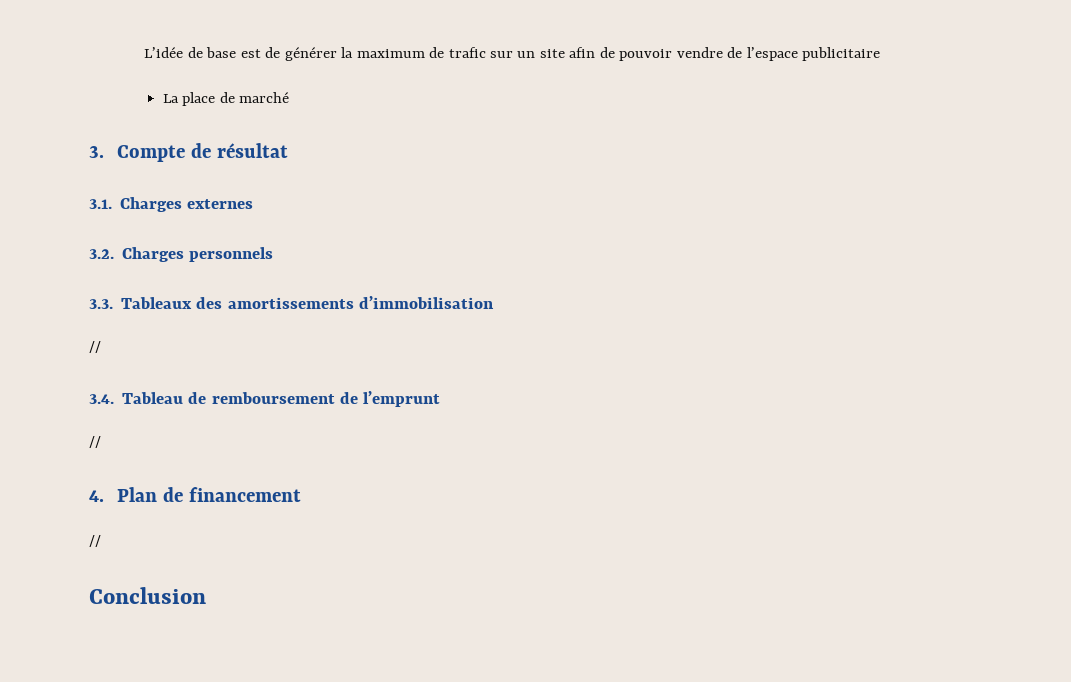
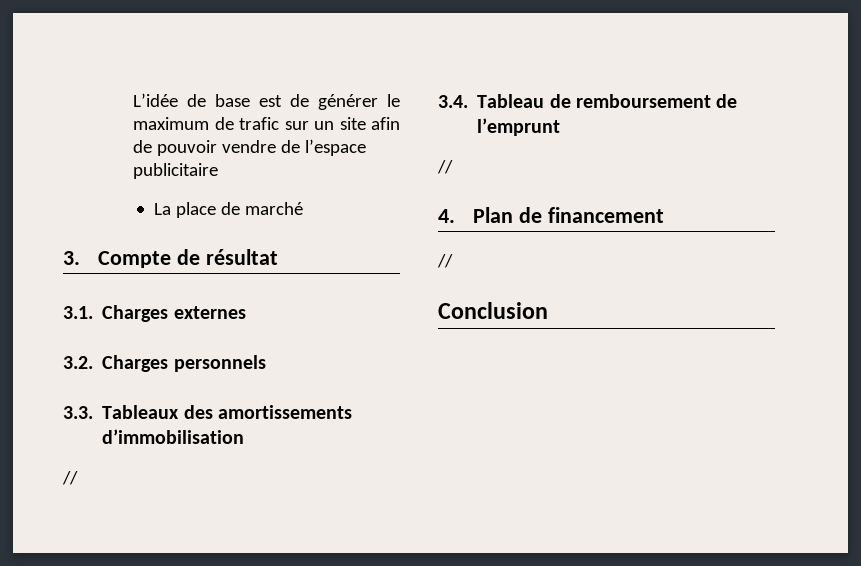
- L’idée de base est de générer la maximum de trafic sur un site afin de pouvoir vendre de l’espace publicitaire
+ L’idée de base est de générer le maximum de trafic sur un site afin de pouvoir vendre de l’espace publicitaire

